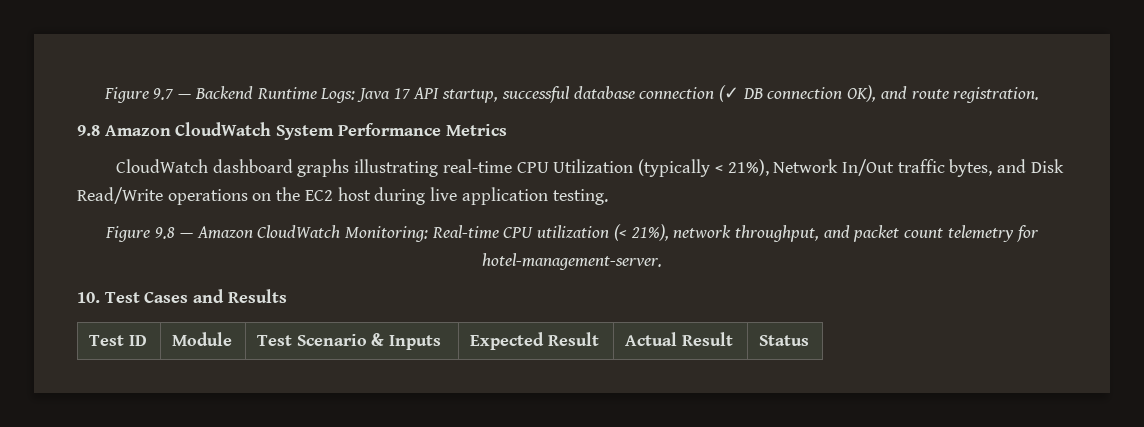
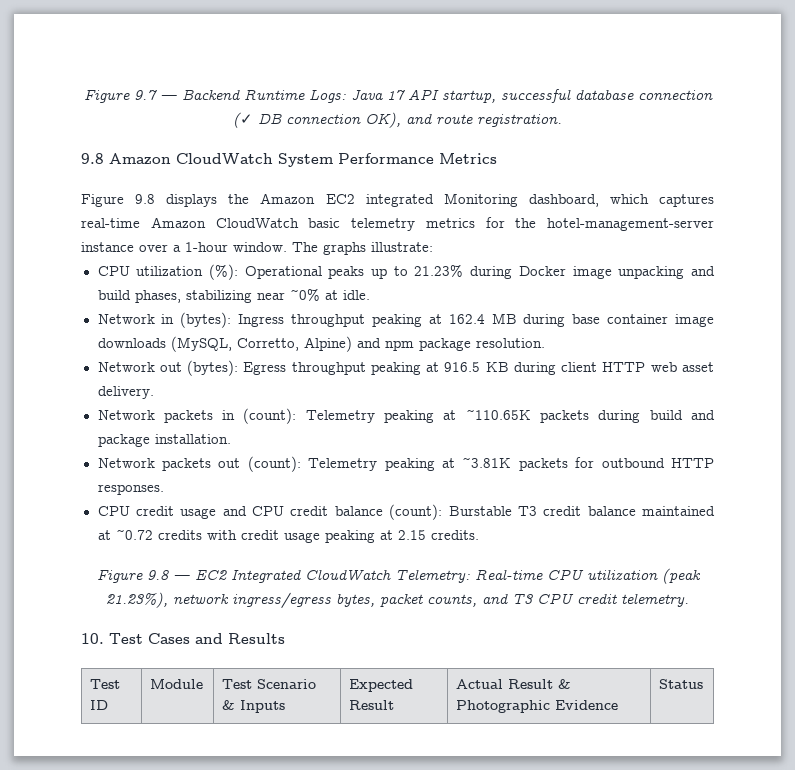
- CloudWatch dashboard graphs illustrating real-time CPU Utilization (typically < 21%), Network In/Out traffic bytes, and Disk Read/Write operations on the EC2 host during live application testing.
- Figure 9.8 — Amazon CloudWatch Monitoring: Real-time CPU utilization (< 21%), network throughput, and packet count telemetry for hotel-management-server.
+ Figure 9.8 displays the Amazon EC2 integrated Monitoring dashboard, which captures real-time Amazon CloudWatch basic telemetry metrics for the hotel-management-server instance over a 1-hour window. The graphs illustrate:
+ CPU utilization (%): Operational peaks up to 21.23% during Docker image unpacking and build phases, stabilizing near ~0% at idle.
+ Network in (bytes): Ingress throughput peaking at 162.4 MB during base container image downloads (MySQL, Corretto, Alpine) and npm package resolution.
+ Network out (bytes): Egress throughput peaking at 916.5 KB during client HTTP web asset delivery.
+ Network packets in (count): Telemetry peaking at ~110.65K packets during build and package installation.
+ Network packets out (count): Telemetry peaking at ~3.81K packets for outbound HTTP responses.
+ CPU credit usage and CPU credit balance (count): Burstable T3 credit balance maintained at ~0.72 credits with credit usage peaking at 2.15 credits.
+ Figure 9.8 — EC2 Integrated CloudWatch Telemetry: Real-time CPU utilization (peak 21.23%), network ingress/egress bytes, packet counts, and T3 CPU credit telemetry.
- Test ID | Module | Test Scenario & Inputs | Expected Result | Actual Result | Status
+ Test ID | Module | Test Scenario & Inputs | Expected Result | Actual Result & Photographic Evidence | Status

